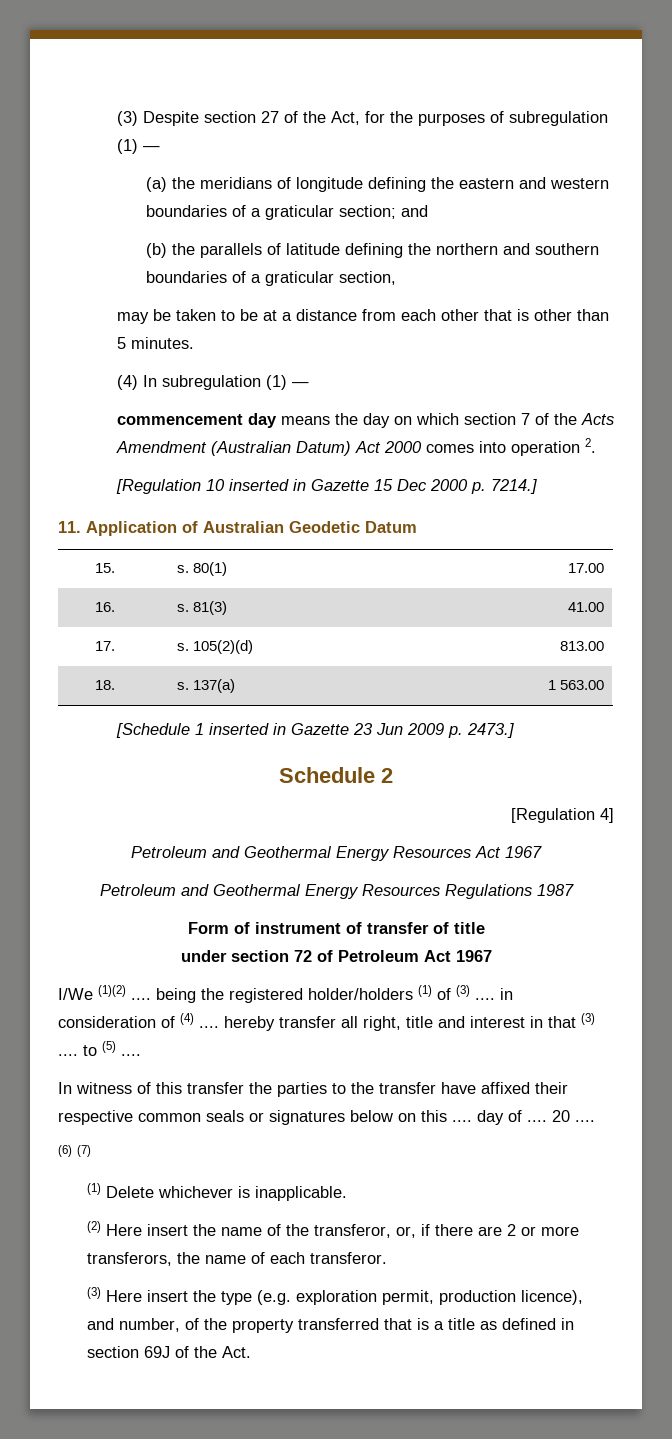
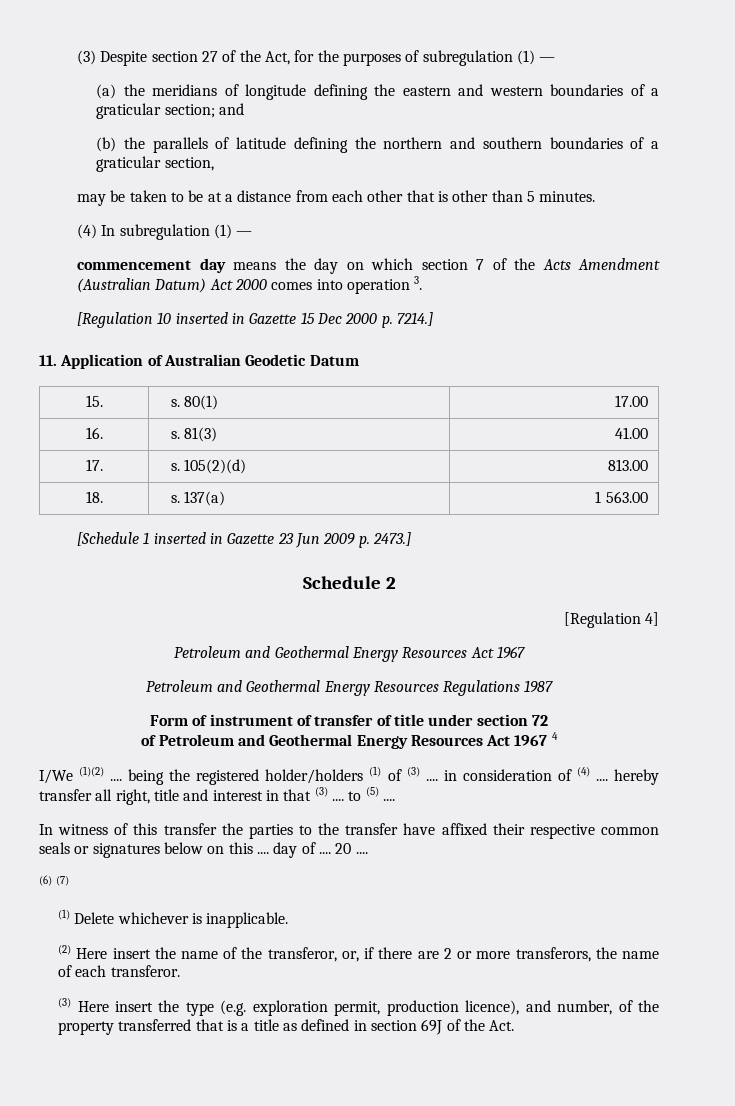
- commencement day means the day on which section 7 of the Acts Amendment (Australian Datum) Act 2000 comes into operation 2.
+ commencement day means the day on which section 7 of the Acts Amendment (Australian Datum) Act 2000 comes into operation 3.
- Form of instrument of transfer of title
- under section 72 of Petroleum Act 1967
+ Form of instrument of transfer of title under section 72
+ of Petroleum and Geothermal Energy Resources Act 1967 4

